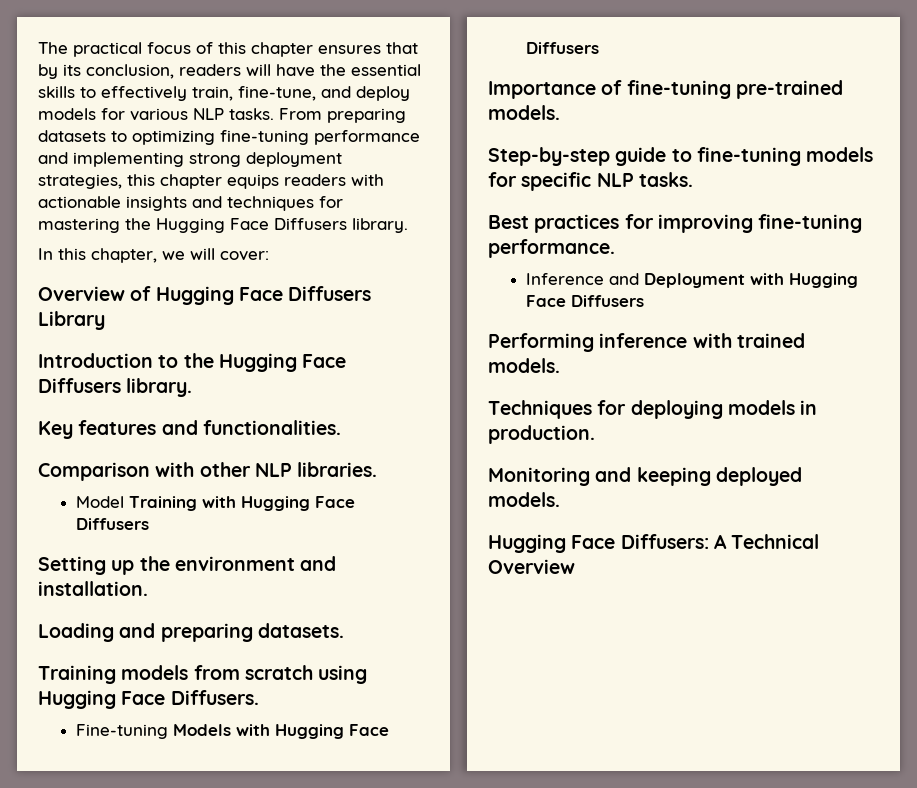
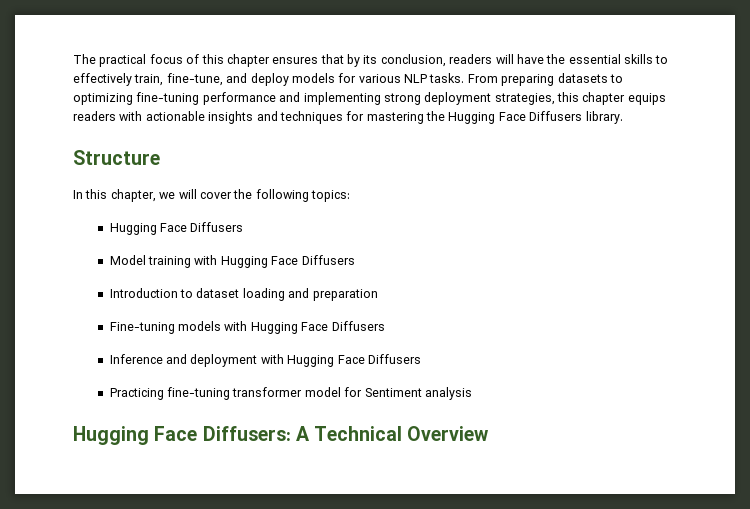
+ Structure
- In this chapter, we will cover:
- Overview of Hugging Face Diffusers Library
- Introduction to the Hugging Face Diffusers library.
- Key features and functionalities.
- Comparison with other NLP libraries.
+ In this chapter, we will cover the following topics:
+ Hugging Face Diffusers
- Model Training with Hugging Face Diffusers
- Setting up the environment and installation.
- Loading and preparing datasets.
- Training models from scratch using Hugging Face Diffusers.
+ Model training with Hugging Face Diffusers
+ Introduction to dataset loading and preparation
- Fine-tuning Models with Hugging Face Diffusers
- Importance of fine-tuning pre-trained models.
- Step-by-step guide to fine-tuning models for specific NLP tasks.
- Best practices for improving fine-tuning performance.
+ Fine-tuning models with Hugging Face Diffusers
- Inference and Deployment with Hugging Face Diffusers
- Performing inference with trained models.
- Techniques for deploying models in production.
- Monitoring and keeping deployed models.
+ Inference and deployment with Hugging Face Diffusers
+ Practicing fine-tuning transformer model for Sentiment analysis

